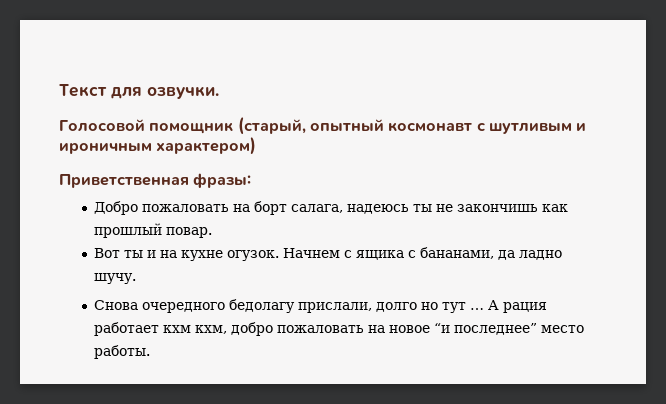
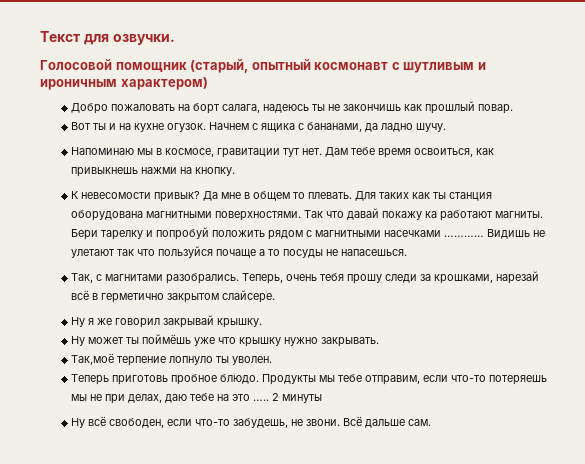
- Приветственная фразы:
- Снова очередного бедолагу прислали, долго но тут … А рация работает кхм кхм, добро пожаловать на новое “и последнее” место работы.
+ Напоминаю мы в космосе, гравитации тут нет. Дам тебе время освоиться, как привыкнешь нажми на кнопку.
+ К невесомости привык? Да мне в общем то плевать. Для таких как ты станция оборудована магнитными поверхностями. Так что давай покажу ка работают магниты. Бери тарелку и попробуй положить рядом с магнитными насечками ………… Видишь не улетают так что пользуйся почаще а то посуды не напасешься.
+ Так, с магнитами разобрались. Теперь, очень тебя прошу следи за крошками, нарезай всё в герметично закрытом слайсере.
+ Ну я же говорил закрывай крышку.
+ Ну может ты поймёшь уже что крышку нужно закрывать.
+ Так,моё терпение лопнуло ты уволен.
+ Теперь приготовь пробное блюдо. Продукты мы тебе отправим, если что-то потеряешь мы не при делах, даю тебе на это ….. 2 минуты
+ Ну всё свободен, если что-то забудешь, не звони. Всё дальше сам.

